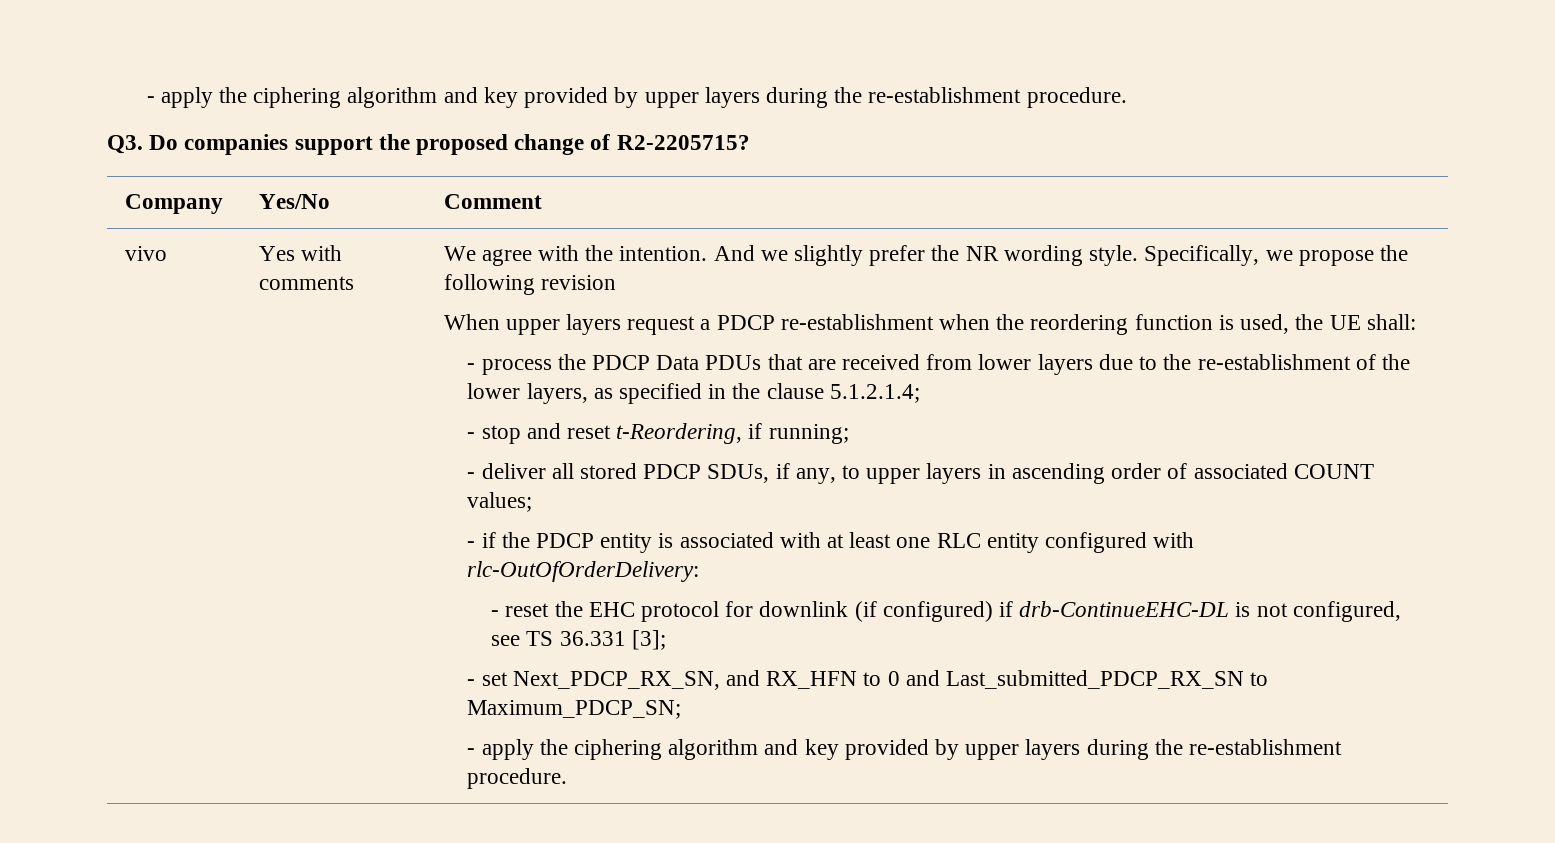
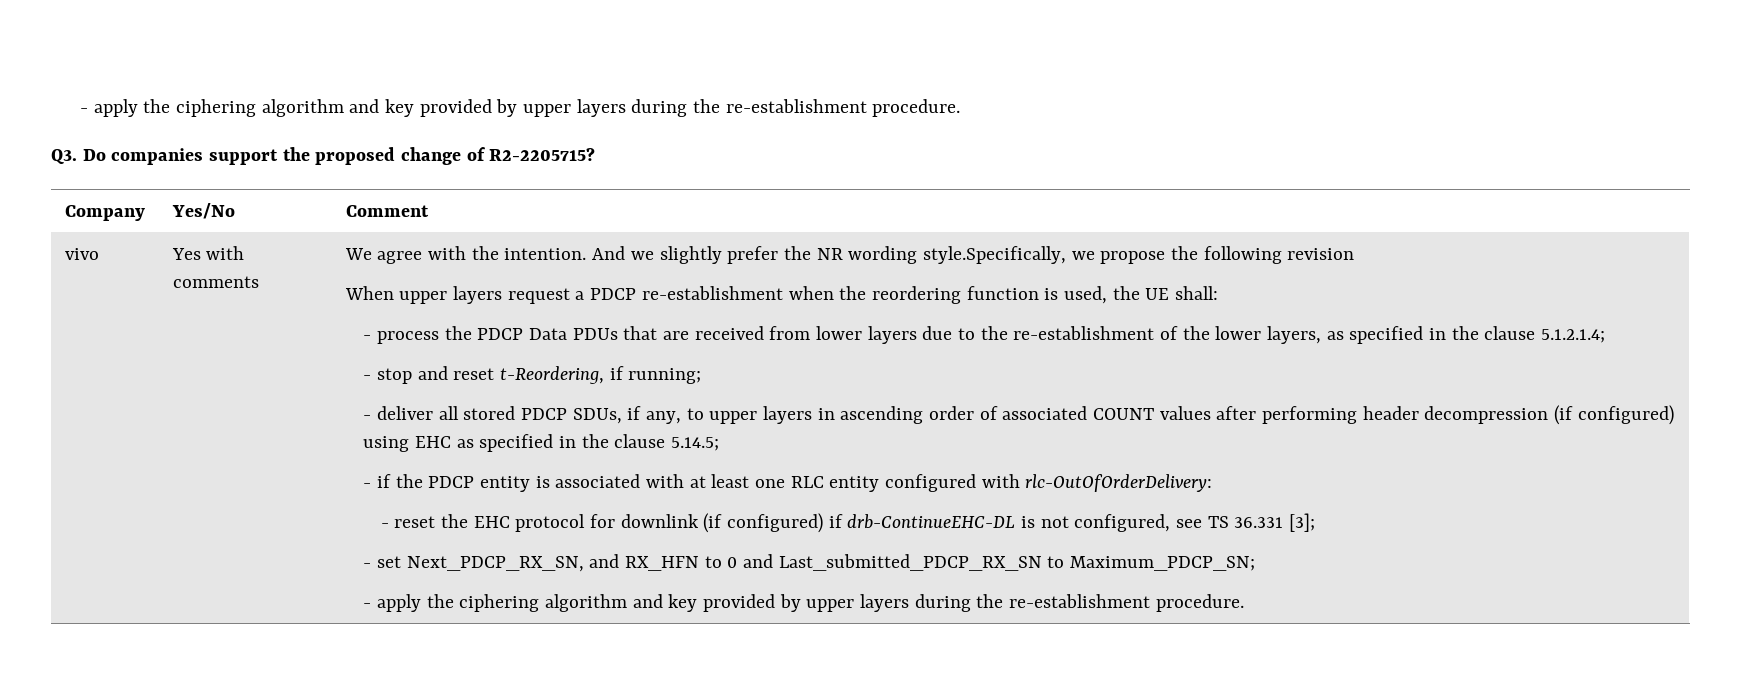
- And we slightly prefer the NR wording style. Specifically, we propose the following revision
+ And we slightly prefer the NR wording style.Specifically, we propose the following revision
- - deliver all stored PDCP SDUs, if any, to upper layers in ascending order of associated COUNT values;
+ - deliver all stored PDCP SDUs, if any, to upper layers in ascending order of associated COUNT values after performing header decompression (if configured) using EHC as specified in the clause 5.14.5;

